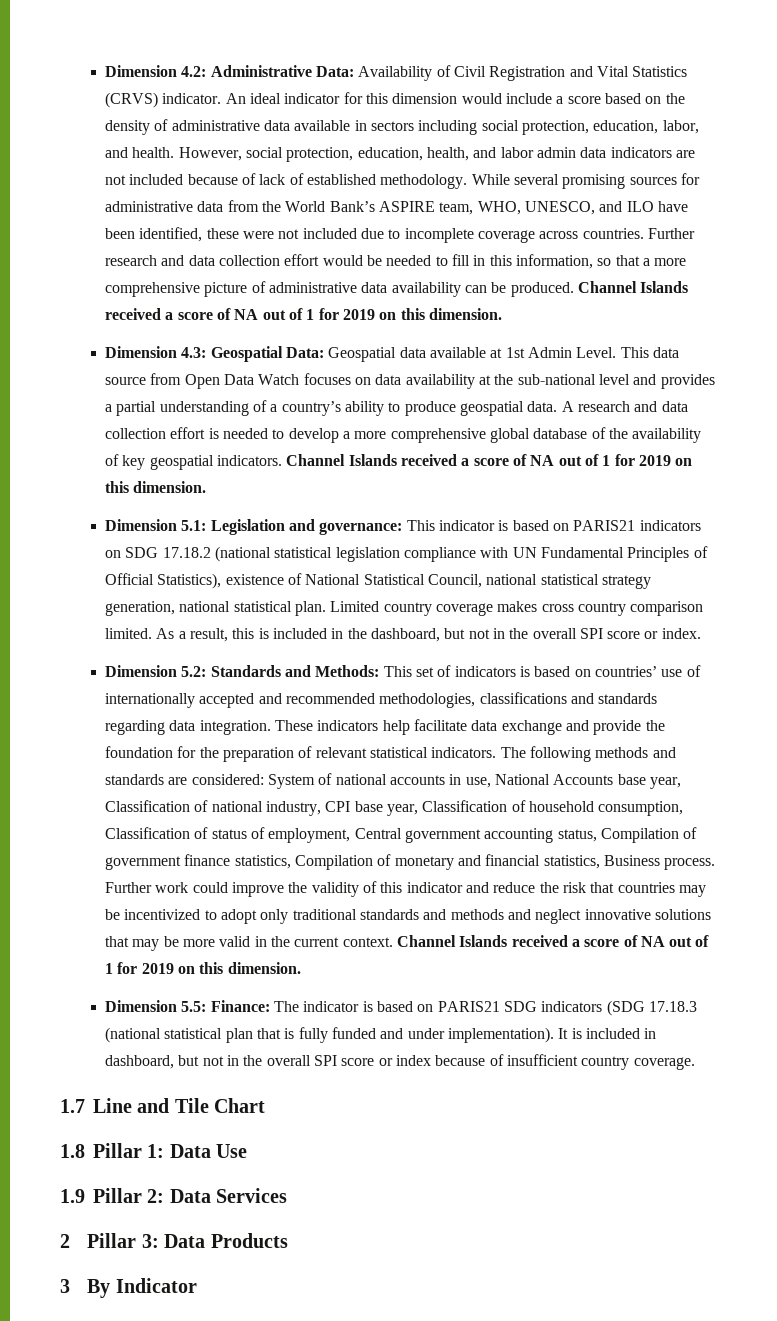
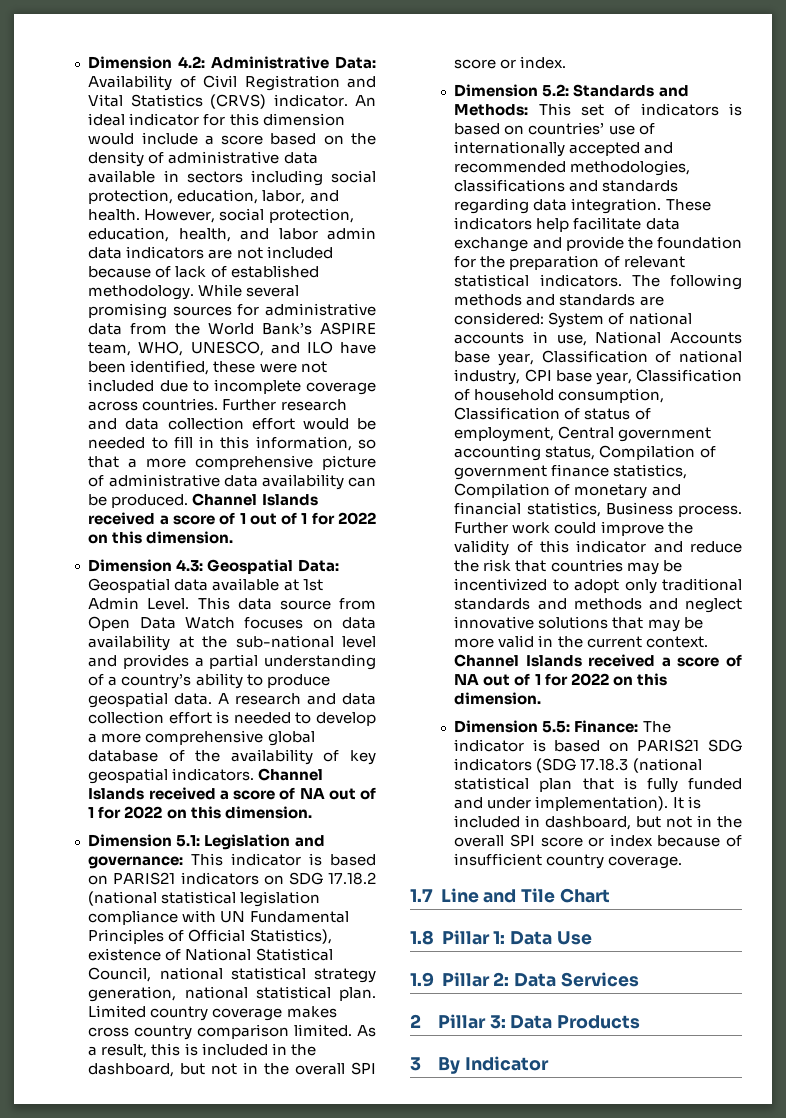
- Further research and data collection effort would be needed to fill in this information, so that a more comprehensive picture of administrative data availability can be produced. Channel Islands received a score of NA out of 1 for 2019 on this dimension.
+ Further research and data collection effort would be needed to fill in this information, so that a more comprehensive picture of administrative data availability can be produced. Channel Islands received a score of 1 out of 1 for 2022 on this dimension.
- A research and data collection effort is needed to develop a more comprehensive global database of the availability of key geospatial indicators. Channel Islands received a score of NA out of 1 for 2019 on this dimension.
+ A research and data collection effort is needed to develop a more comprehensive global database of the availability of key geospatial indicators. Channel Islands received a score of NA out of 1 for 2022 on this dimension.
- Further work could improve the validity of this indicator and reduce the risk that countries may be incentivized to adopt only traditional standards and methods and neglect innovative solutions that may be more valid in the current context. Channel Islands received a score of NA out of 1 for 2019 on this dimension.
+ Further work could improve the validity of this indicator and reduce the risk that countries may be incentivized to adopt only traditional standards and methods and neglect innovative solutions that may be more valid in the current context. Channel Islands received a score of NA out of 1 for 2022 on this dimension.

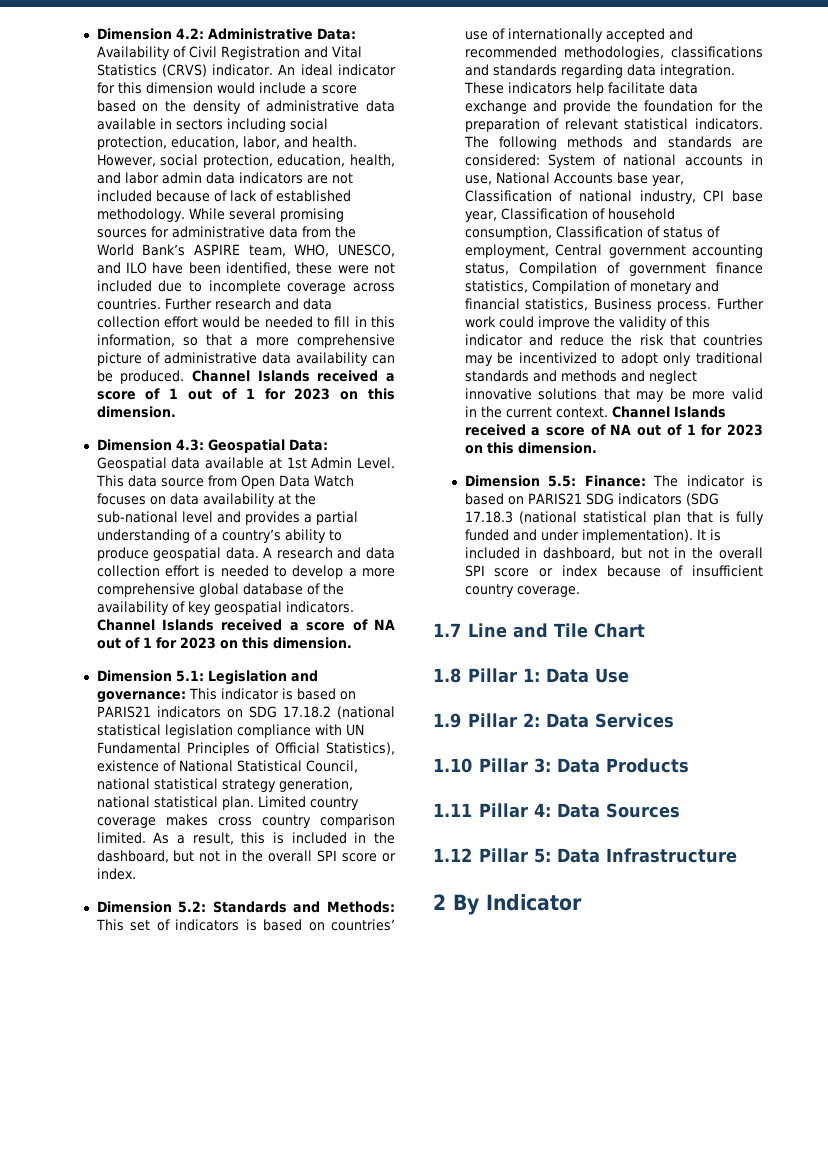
- Channel Islands received a score of 1 out of 1 for 2022 on this dimension.
+ Channel Islands received a score of 1 out of 1 for 2023 on this dimension.
- A research and data collection effort is needed to develop a more comprehensive global database of the availability of key geospatial indicators. Channel Islands received a score of NA out of 1 for 2022 on this dimension.
+ A research and data collection effort is needed to develop a more comprehensive global database of the availability of key geospatial indicators. Channel Islands received a score of NA out of 1 for 2023 on this dimension.
- Further work could improve the validity of this indicator and reduce the risk that countries may be incentivized to adopt only traditional standards and methods and neglect innovative solutions that may be more valid in the current context. Channel Islands received a score of NA out of 1 for 2022 on this dimension.
+ Further work could improve the validity of this indicator and reduce the risk that countries may be incentivized to adopt only traditional standards and methods and neglect innovative solutions that may be more valid in the current context. Channel Islands received a score of NA out of 1 for 2023 on this dimension.
- 2 Pillar 3: Data Products
+ 1.10 Pillar 3: Data Products
- 3 By Indicator
+ 1.11 Pillar 4: Data Sources
+ 1.12 Pillar 5: Data Infrastructure
+ 2 By Indicator

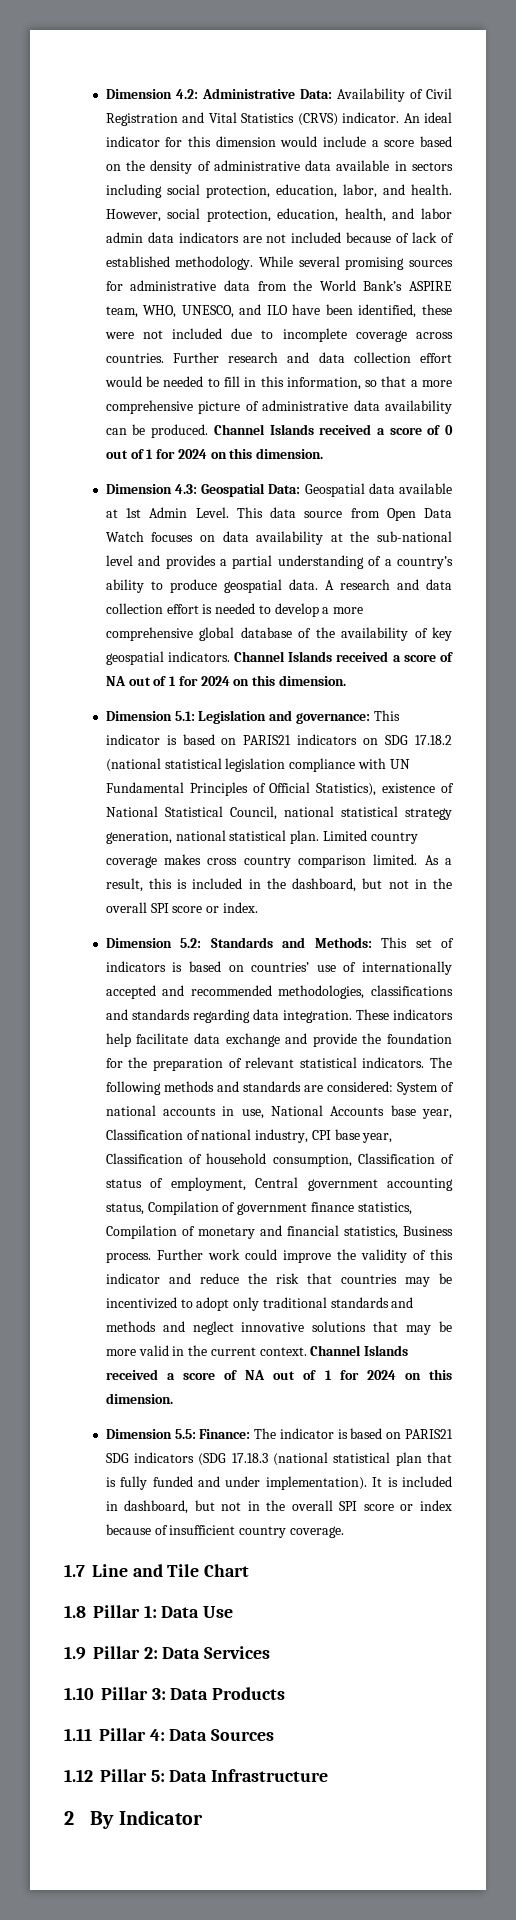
- Channel Islands received a score of 1 out of 1 for 2023 on this dimension.
+ Channel Islands received a score of 0 out of 1 for 2024 on this dimension.
- A research and data collection effort is needed to develop a more comprehensive global database of the availability of key geospatial indicators. Channel Islands received a score of NA out of 1 for 2023 on this dimension.
+ A research and data collection effort is needed to develop a more comprehensive global database of the availability of key geospatial indicators. Channel Islands received a score of NA out of 1 for 2024 on this dimension.
- Further work could improve the validity of this indicator and reduce the risk that countries may be incentivized to adopt only traditional standards and methods and neglect innovative solutions that may be more valid in the current context. Channel Islands received a score of NA out of 1 for 2023 on this dimension.
+ Further work could improve the validity of this indicator and reduce the risk that countries may be incentivized to adopt only traditional standards and methods and neglect innovative solutions that may be more valid in the current context. Channel Islands received a score of NA out of 1 for 2024 on this dimension.

